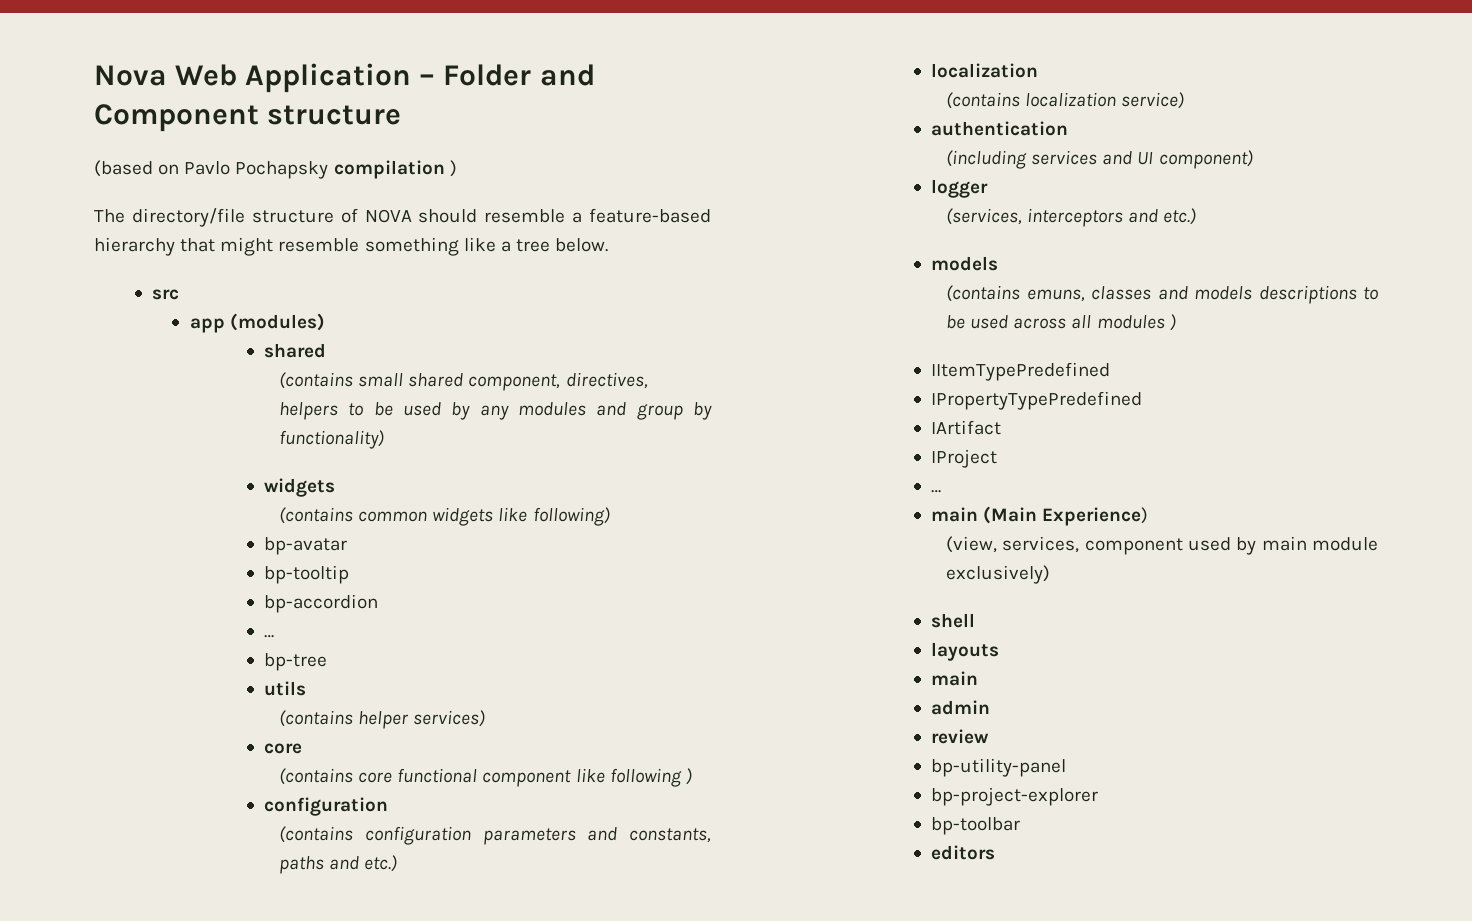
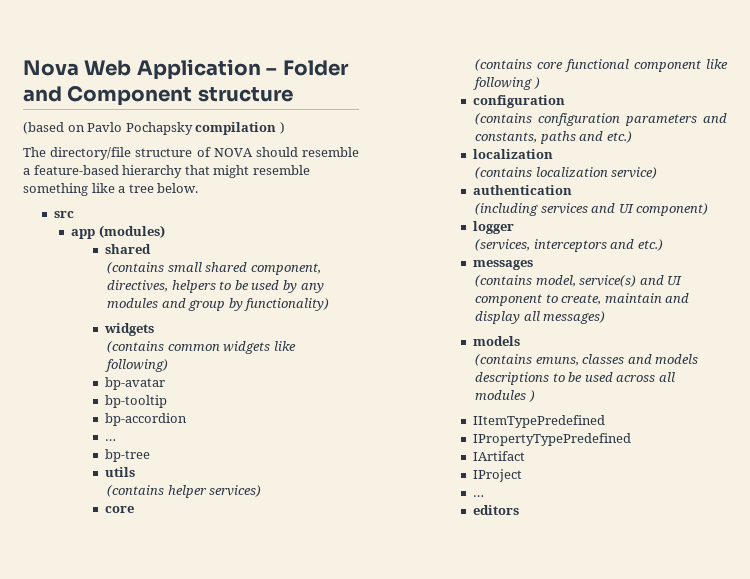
+ messages
+ (contains model, service(s) and UI component to create, maintain and display all messages)
- main (Main Experience)
- (view, services, component used by main module exclusively)
- shell
- layouts
- main
- admin
- review
- bp-utility-panel
- bp-project-explorer
- bp-toolbar

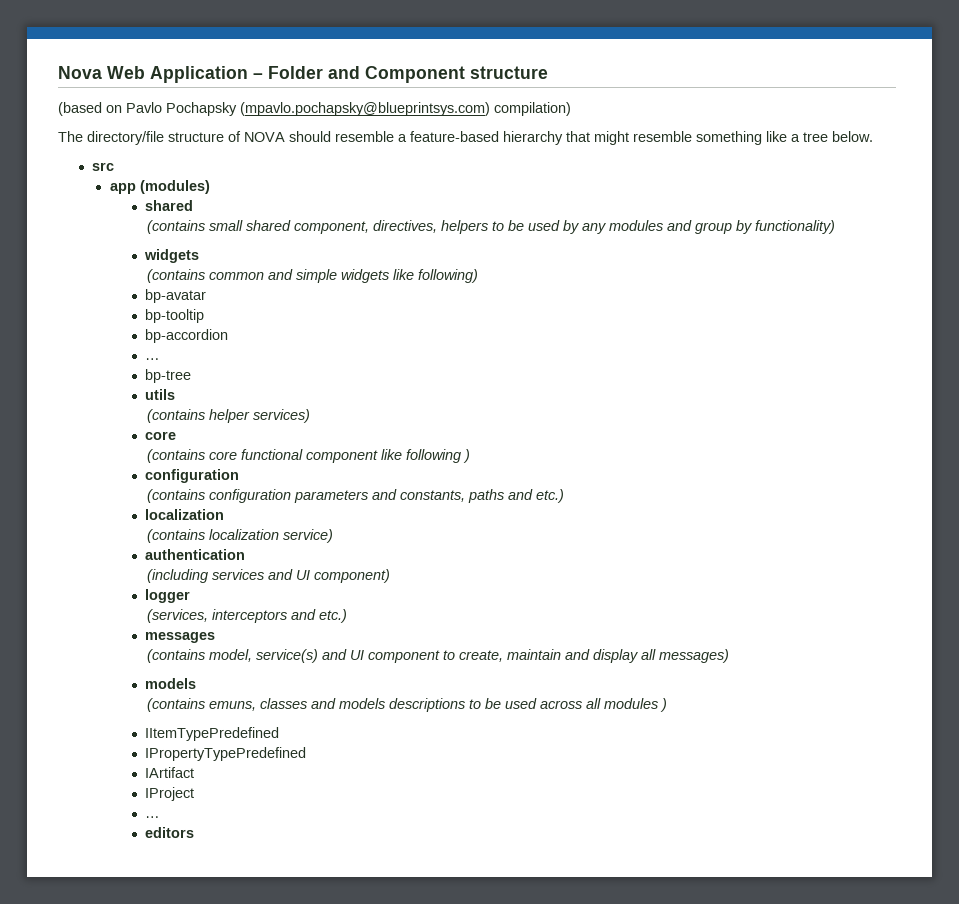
- (based on Pavlo Pochapsky compilation )
+ (based on Pavlo Pochapsky (mpavlo.pochapsky@blueprintsys.com) compilation)
- (contains common widgets like following)
+ (contains common and simple widgets like following)

